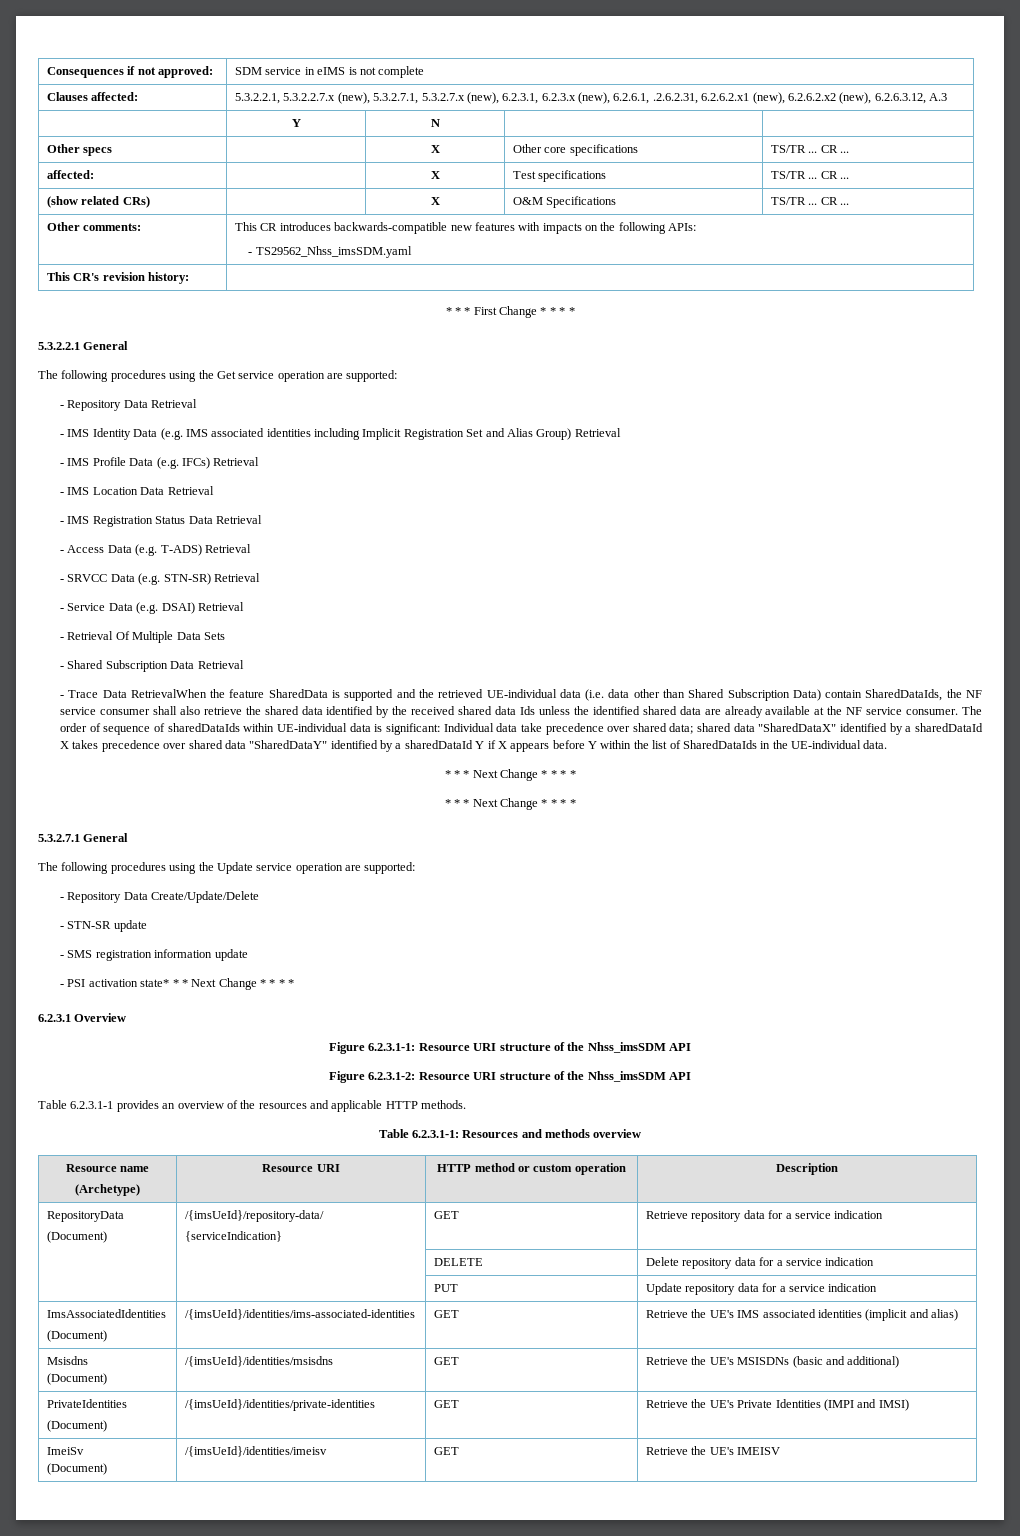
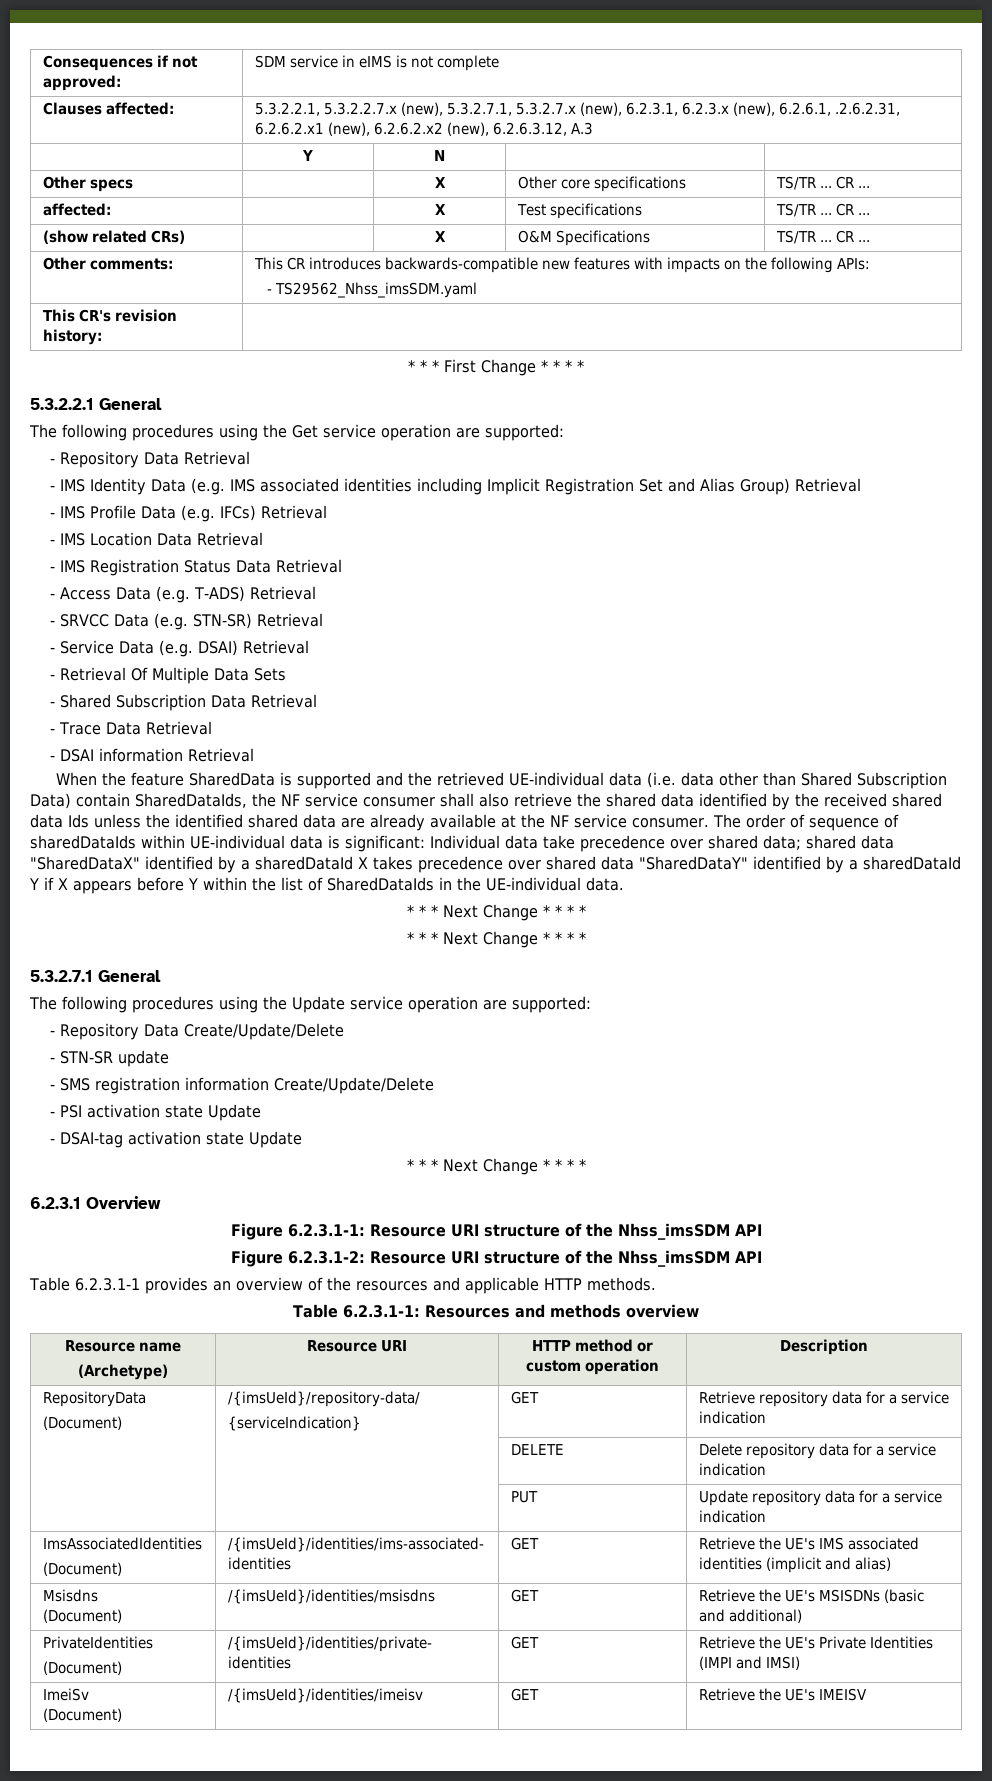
- - Trace Data RetrievalWhen the feature SharedData is supported and the retrieved UE-individual data (i.e. data other than Shared Subscription Data) contain SharedDataIds, the NF service consumer shall also retrieve the shared data identified by the received shared data Ids unless the identified shared data are already available at the NF service consumer.
+ - Trace Data Retrieval
+ - DSAI information Retrieval
+ When the feature SharedData is supported and the retrieved UE-individual data (i.e. data other than Shared Subscription Data) contain SharedDataIds, the NF service consumer shall also retrieve the shared data identified by the received shared data Ids unless the identified shared data are already available at the NF service consumer.
- - SMS registration information update
+ - SMS registration information Create/Update/Delete
- - PSI activation state* * * Next Change * * * *
+ - PSI activation state Update
+ - DSAI-tag activation state Update
+ * * * Next Change * * * *

